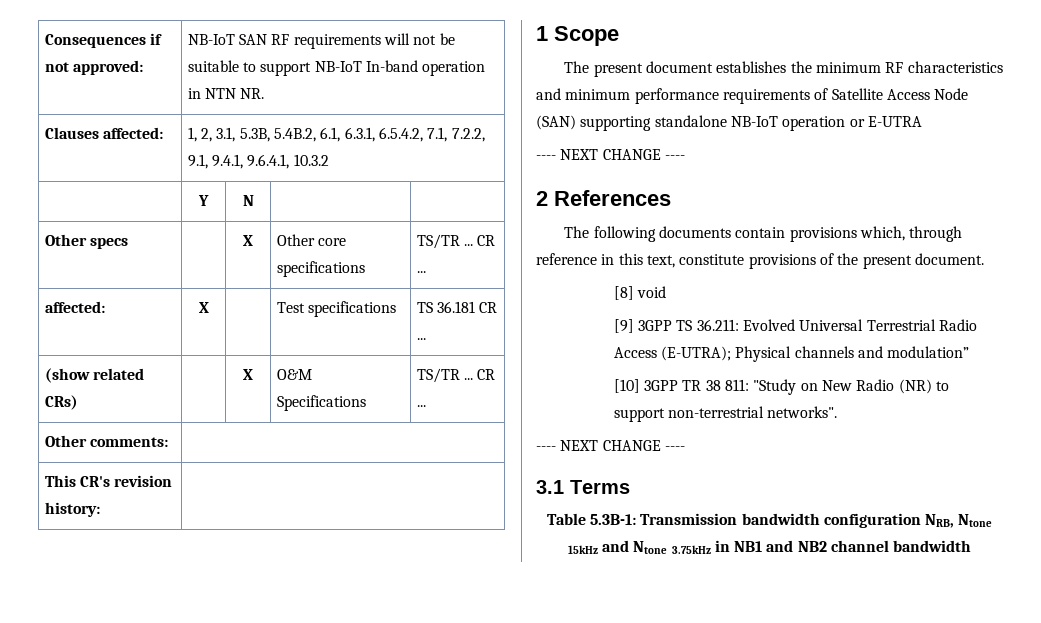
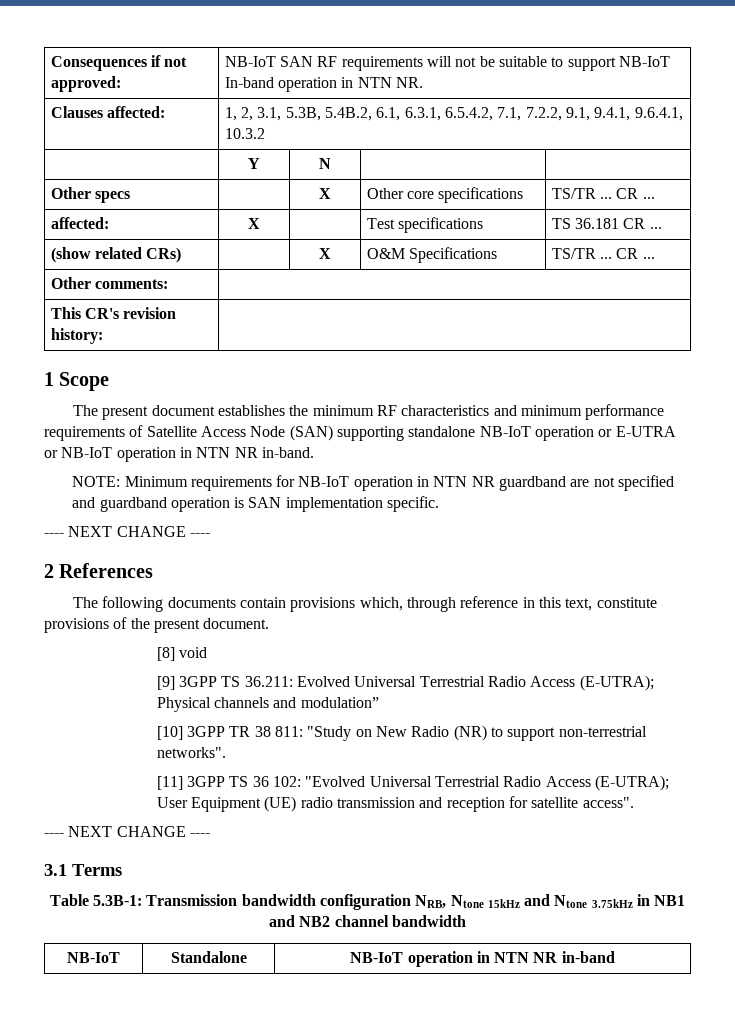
- The present document establishes the minimum RF characteristics and minimum performance requirements of Satellite Access Node (SAN) supporting standalone NB-IoT operation or E-UTRA
+ The present document establishes the minimum RF characteristics and minimum performance requirements of Satellite Access Node (SAN) supporting standalone NB-IoT operation or E-UTRA or NB-IoT operation in NTN NR in-band.
+ NOTE: Minimum requirements for NB-IoT operation in NTN NR guardband are not specified and guardband operation is SAN implementation specific.
+ [11] 3GPP TS 36 102: "Evolved Universal Terrestrial Radio Access (E-UTRA); User Equipment (UE) radio transmission and reception for satellite access".
+ NB-IoT | Standalone | NB-IoT operation in NTN NR in-band

